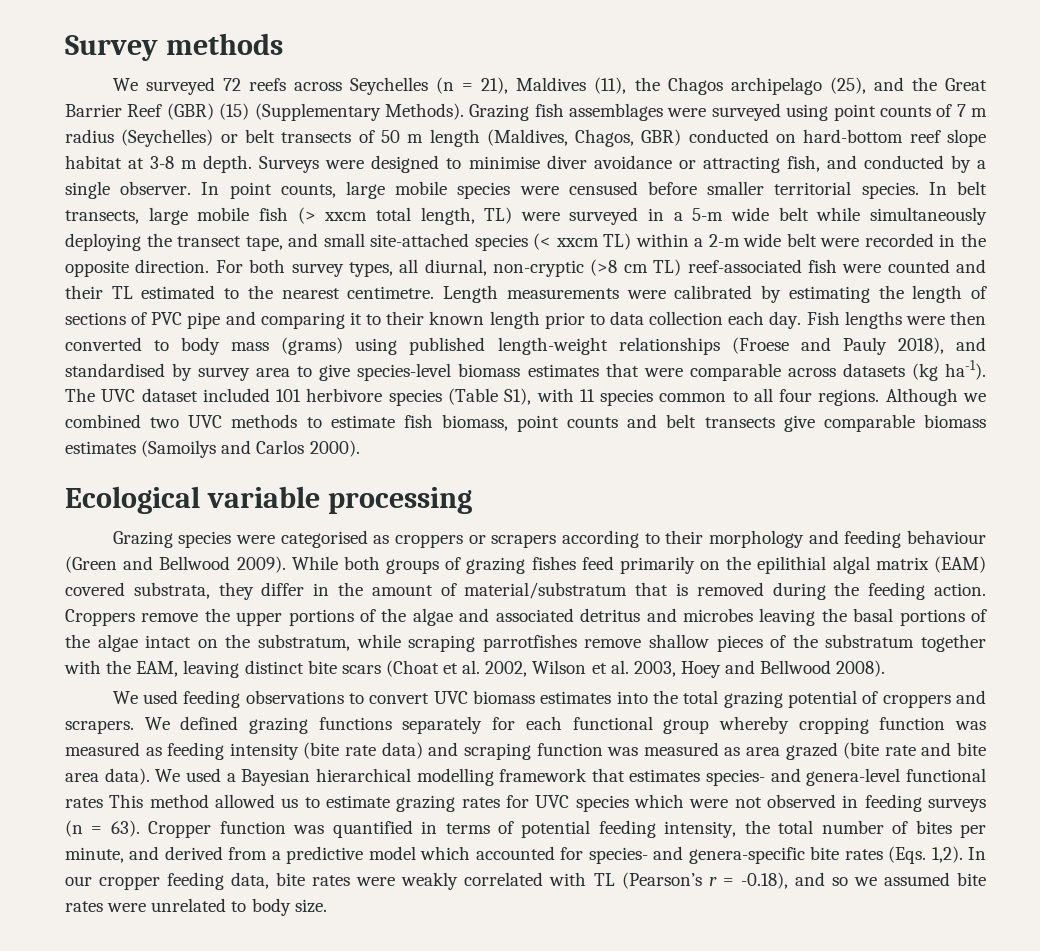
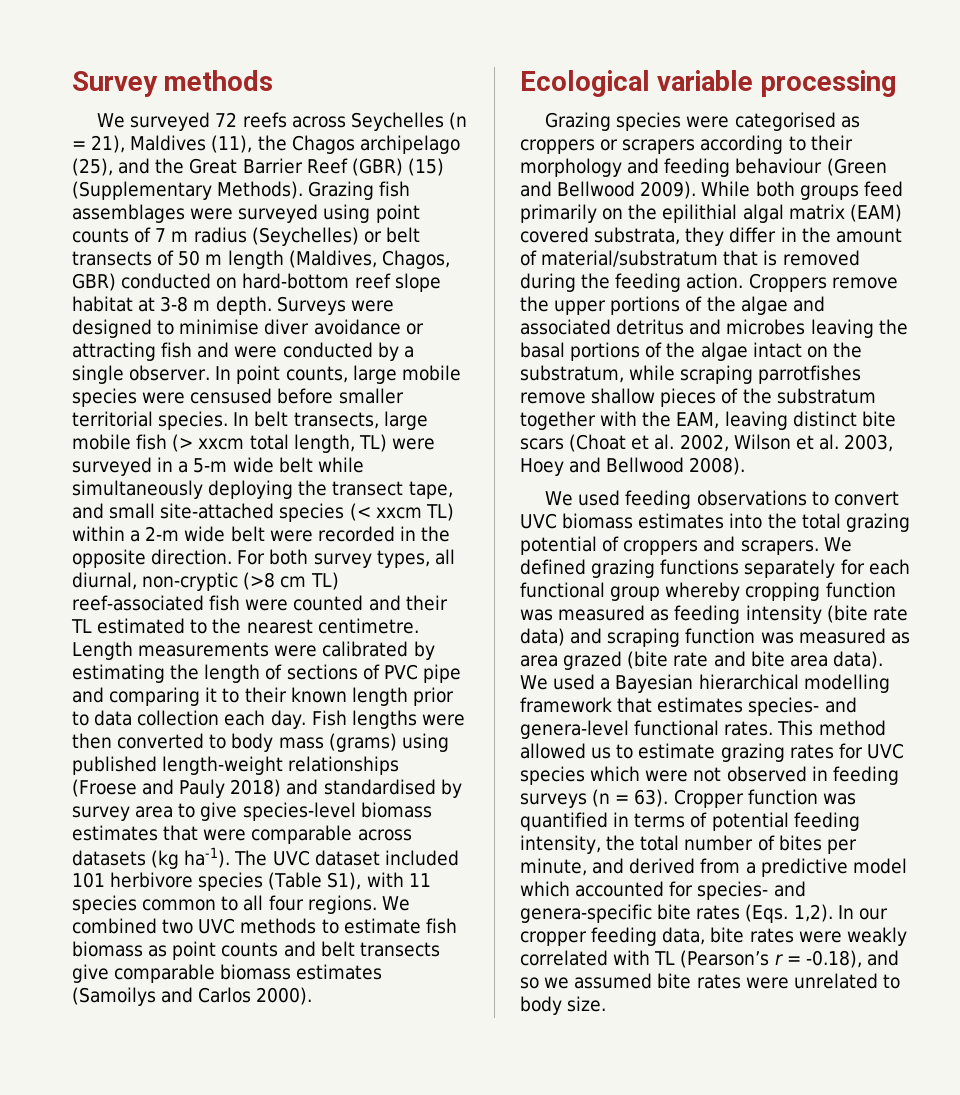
- Surveys were designed to minimise diver avoidance or attracting fish, and conducted by a single observer.
+ Surveys were designed to minimise diver avoidance or attracting fish and were conducted by a single observer.
- Fish lengths were then converted to body mass (grams) using published length-weight relationships (Froese and Pauly 2018), and standardised by survey area to give species-level biomass estimates that were comparable across datasets (kg ha-1).
+ Fish lengths were then converted to body mass (grams) using published length-weight relationships (Froese and Pauly 2018) and standardised by survey area to give species-level biomass estimates that were comparable across datasets (kg ha-1).
- Although we combined two UVC methods to estimate fish biomass, point counts and belt transects give comparable biomass estimates (Samoilys and Carlos 2000).
+ We combined two UVC methods to estimate fish biomass as point counts and belt transects give comparable biomass estimates (Samoilys and Carlos 2000).
- While both groups of grazing fishes feed primarily on the epilithial algal matrix (EAM) covered substrata, they differ in the amount of material/substratum that is removed during the feeding action.
+ While both groups feed primarily on the epilithial algal matrix (EAM) covered substrata, they differ in the amount of material/substratum that is removed during the feeding action.
- We used a Bayesian hierarchical modelling framework that estimates species- and genera-level functional rates This method allowed us to estimate grazing rates for UVC species which were not observed in feeding surveys (n = 63).
+ We used a Bayesian hierarchical modelling framework that estimates species- and genera-level functional rates. This method allowed us to estimate grazing rates for UVC species which were not observed in feeding surveys (n = 63).

